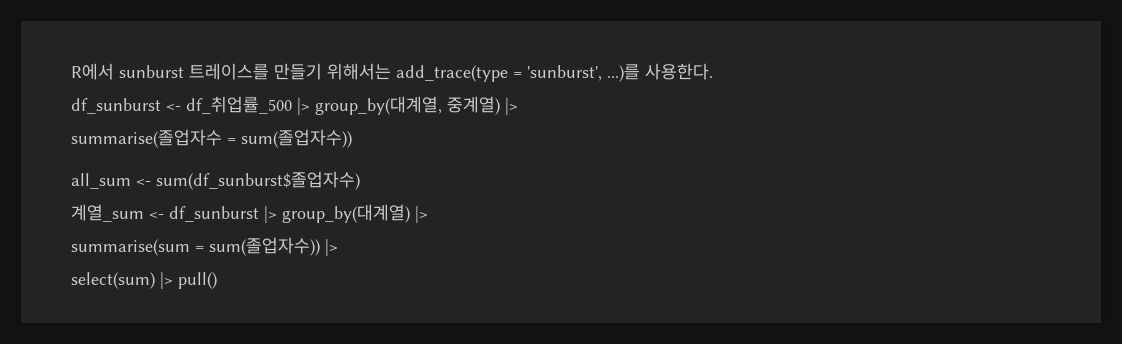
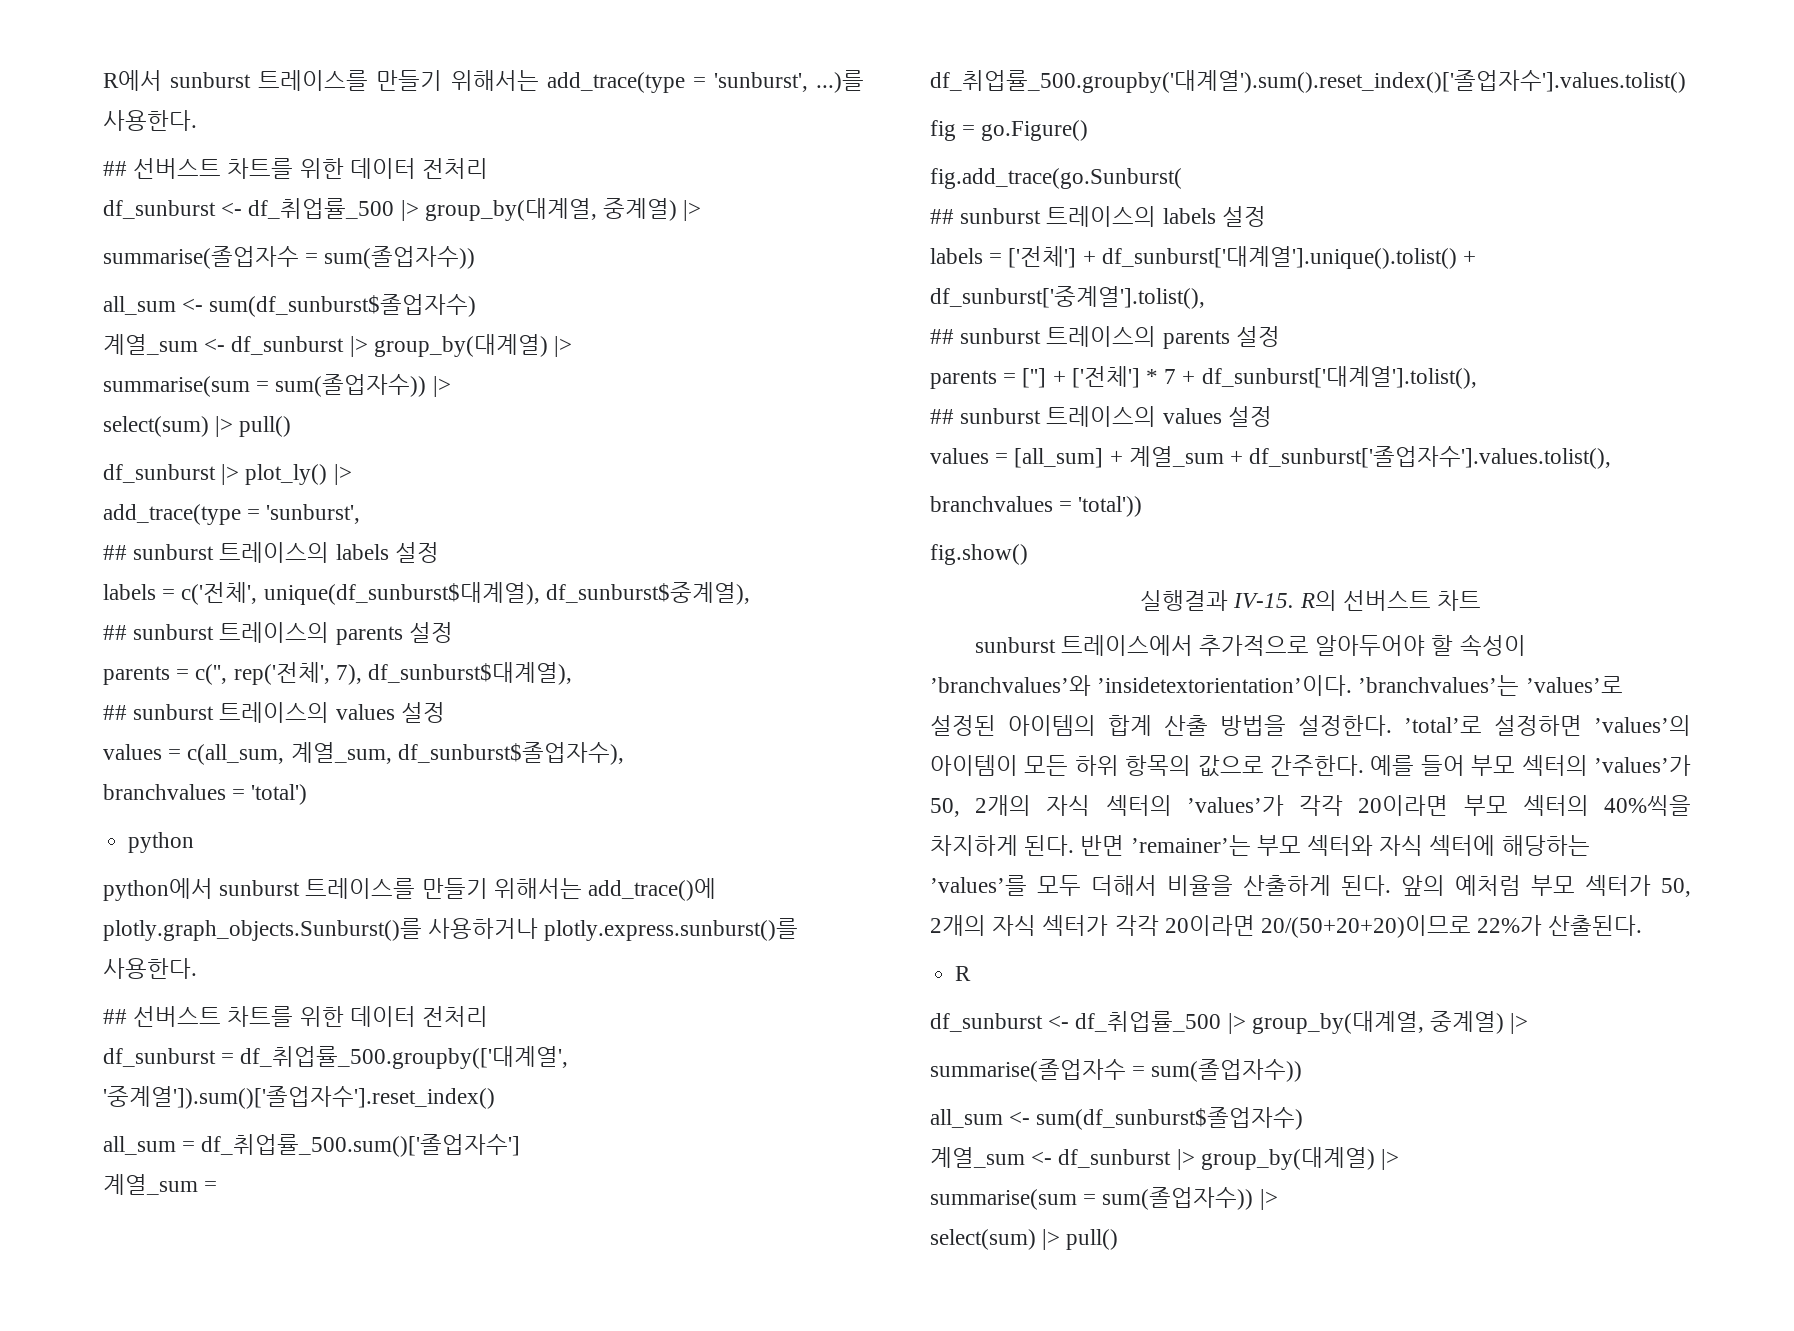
  R에서 sunburst 트레이스를 만들기 위해서는 add_trace(type = 'sunburst', ...)를 사용한다.
+ ## 선버스트 차트를 위한 데이터 전처리
+ df_sunburst |> plot_ly() |>
+ add_trace(type = 'sunburst',
+ ## sunburst 트레이스의 labels 설정
+ labels = c('전체', unique(df_sunburst$대계열), df_sunburst$중계열),
+ ## sunburst 트레이스의 parents 설정
+ parents = c('', rep('전체', 7), df_sunburst$대계열),
+ ## sunburst 트레이스의 values 설정
+ values = c(all_sum, 계열_sum, df_sunburst$졸업자수),
+ branchvalues = 'total')
+ python
+ python에서 sunburst 트레이스를 만들기 위해서는 add_trace()에 plotly.graph_objects.Sunburst()를 사용하거나 plotly.express.sunburst()를 사용한다.
+ ## 선버스트 차트를 위한 데이터 전처리
+ df_sunburst = df_취업률_500.groupby(['대계열', '중계열']).sum()['졸업자수'].reset_index()
+ all_sum = df_취업률_500.sum()['졸업자수']
+ 계열_sum = df_취업률_500.groupby('대계열').sum().reset_index()['졸업자수'].values.tolist()
+ fig = go.Figure()
+ fig.add_trace(go.Sunburst(
+ ## sunburst 트레이스의 labels 설정
+ labels = ['전체'] + df_sunburst['대계열'].unique().tolist() + df_sunburst['중계열'].tolist(),
+ ## sunburst 트레이스의 parents 설정
+ parents = [''] + ['전체'] * 7 + df_sunburst['대계열'].tolist(),
+ ## sunburst 트레이스의 values 설정
+ values = [all_sum] + 계열_sum + df_sunburst['졸업자수'].values.tolist(),
+ branchvalues = 'total'))
+ fig.show()
+ 실행결과 IV-15. R의 선버스트 차트
+ sunburst 트레이스에서 추가적으로 알아두어야 할 속성이 ’branchvalues’와 ’insidetextorientation’이다. ’branchvalues’는 ’values’로 설정된 아이템의 합계 산출 방법을 설정한다. ’total’로 설정하면 ’values’의 아이템이 모든 하위 항목의 값으로 간주한다. 예를 들어 부모 섹터의 ’values’가 50, 2개의 자식 섹터의 ’values’가 각각 20이라면 부모 섹터의 40%씩을 차지하게 된다. 반면 ’remainer’는 부모 섹터와 자식 섹터에 해당하는 ’values’를 모두 더해서 비율을 산출하게 된다. 앞의 예처럼 부모 섹터가 50, 2개의 자식 섹터가 각각 20이라면 20/(50+20+20)이므로 22%가 산출된다.
+ R
+ df_sunburst <- df_취업률_500 |> group_by(대계열, 중계열) |>
+ summarise(졸업자수 = sum(졸업자수))
+ all_sum <- sum(df_sunburst$졸업자수)
+ 계열_sum <- df_sunburst |> group_by(대계열) |>
+ summarise(sum = sum(졸업자수)) |>
+ select(sum) |> pull()

